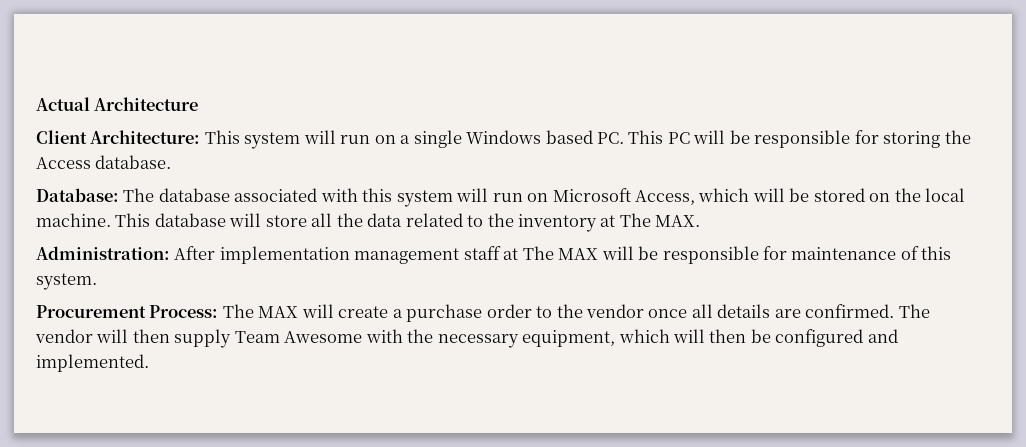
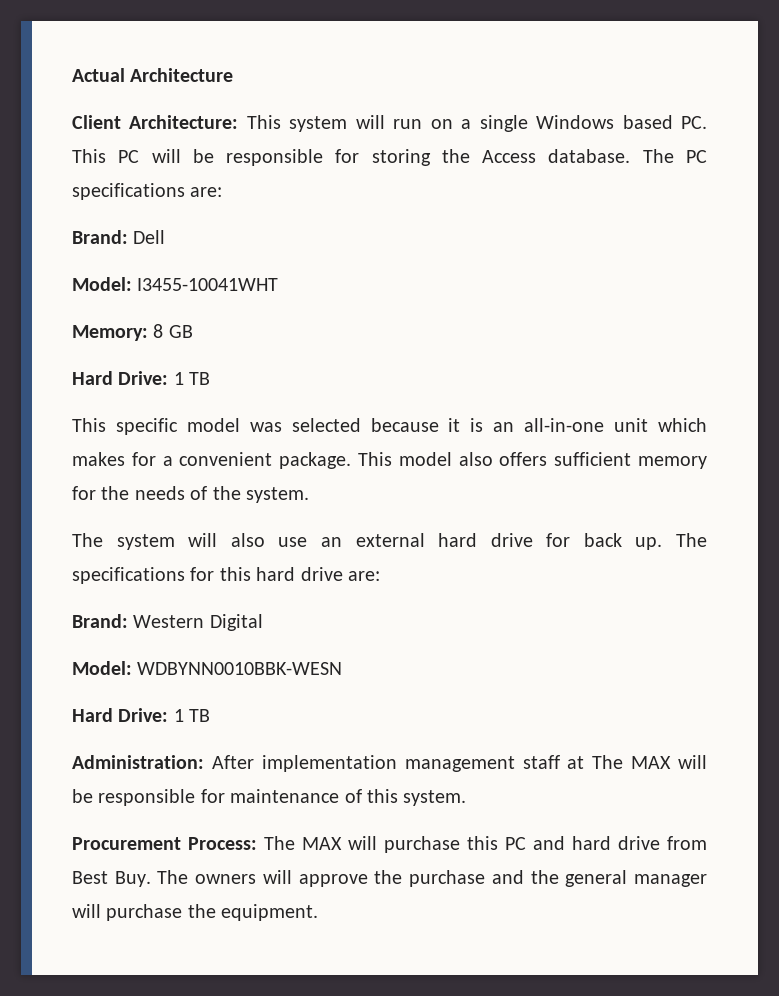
- Client Architecture: This system will run on a single Windows based PC. This PC will be responsible for storing the Access database.
- Database: The database associated with this system will run on Microsoft Access, which will be stored on the local machine. This database will store all the data related to the inventory at The MAX.
+ Client Architecture: This system will run on a single Windows based PC. This PC will be responsible for storing the Access database. The PC specifications are:
+ Brand: Dell
+ Model: I3455-10041WHT
+ Memory: 8 GB
+ Hard Drive: 1 TB
+ This specific model was selected because it is an all-in-one unit which makes for a convenient package. This model also offers sufficient memory for the needs of the system.
+ The system will also use an external hard drive for back up. The specifications for this hard drive are:
+ Brand: Western Digital
+ Model: WDBYNN0010BBK-WESN
+ Hard Drive: 1 TB
- Procurement Process: The MAX will create a purchase order to the vendor once all details are confirmed. The vendor will then supply Team Awesome with the necessary equipment, which will then be configured and implemented.
+ Procurement Process: The MAX will purchase this PC and hard drive from Best Buy. The owners will approve the purchase and the general manager will purchase the equipment.

